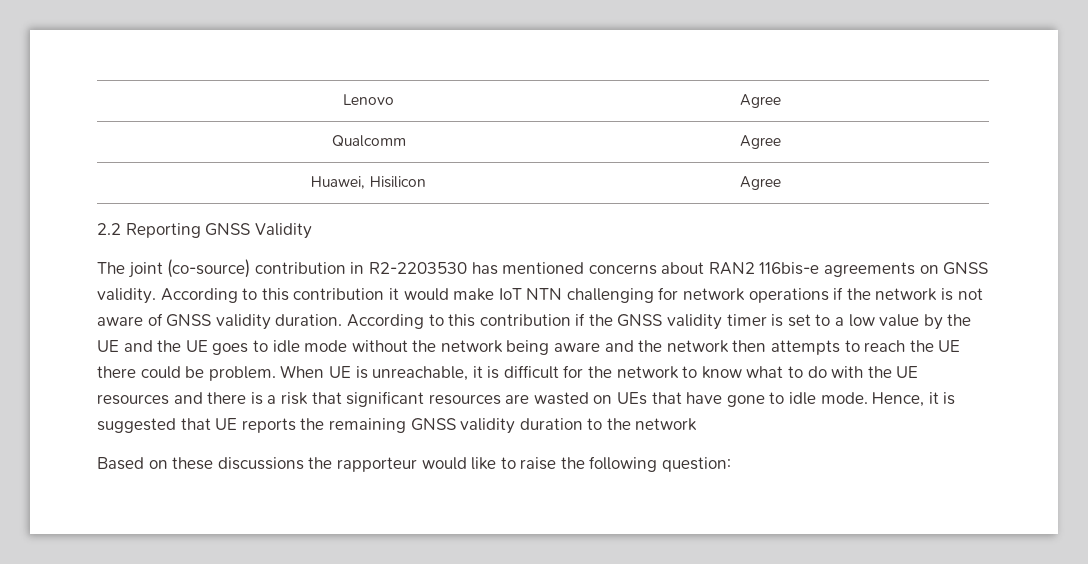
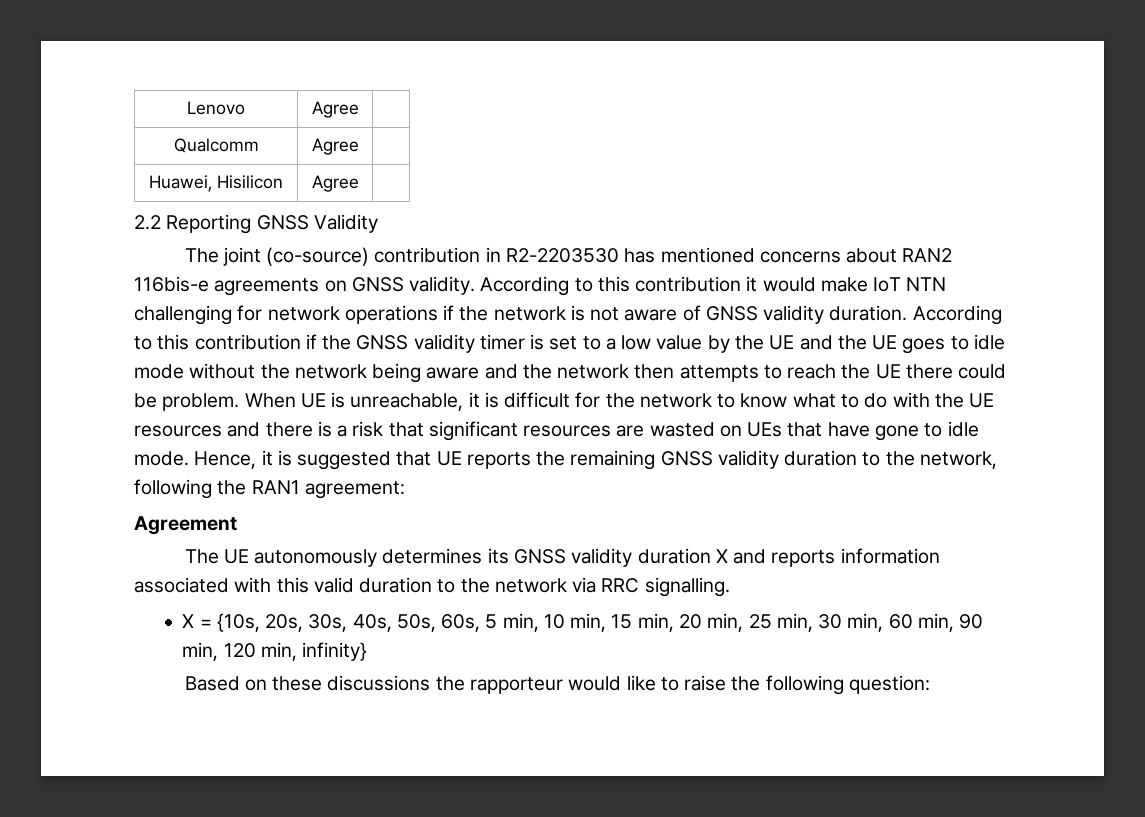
- Hence, it is suggested that UE reports the remaining GNSS validity duration to the network
+ Hence, it is suggested that UE reports the remaining GNSS validity duration to the network, following the RAN1 agreement:
+ Agreement
+ The UE autonomously determines its GNSS validity duration X and reports information associated with this valid duration to the network via RRC signalling.
+ X = {10s, 20s, 30s, 40s, 50s, 60s, 5 min, 10 min, 15 min, 20 min, 25 min, 30 min, 60 min, 90 min, 120 min, infinity}

